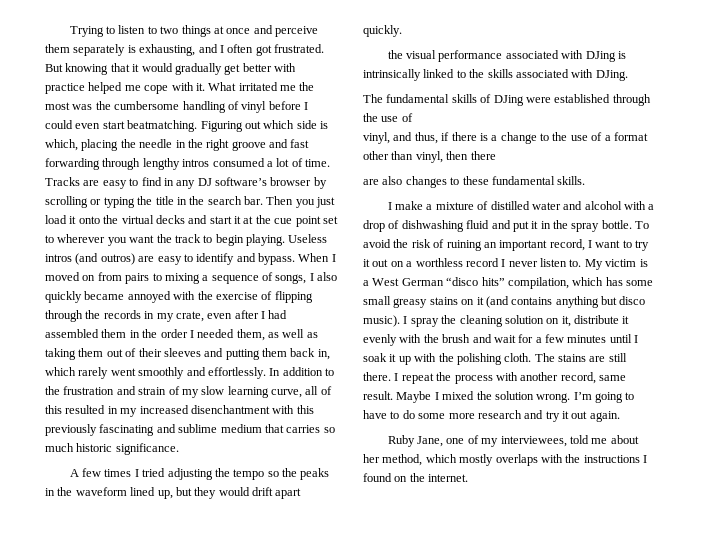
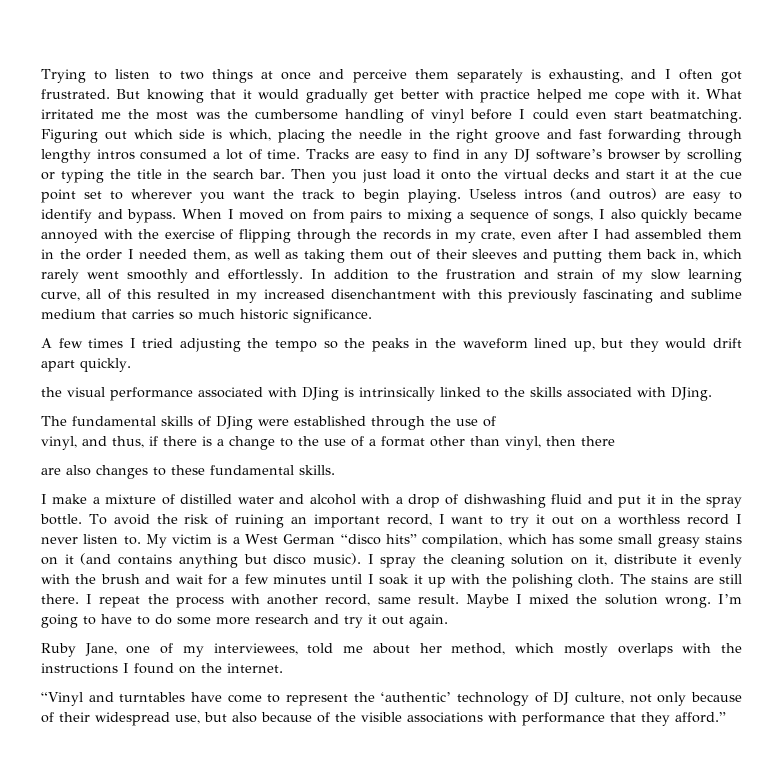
+ “Vinyl and turntables have come to represent the ‘authentic’ technology of DJ culture, not only because of their widespread use, but also because of the visible associations with performance that they afford.”

